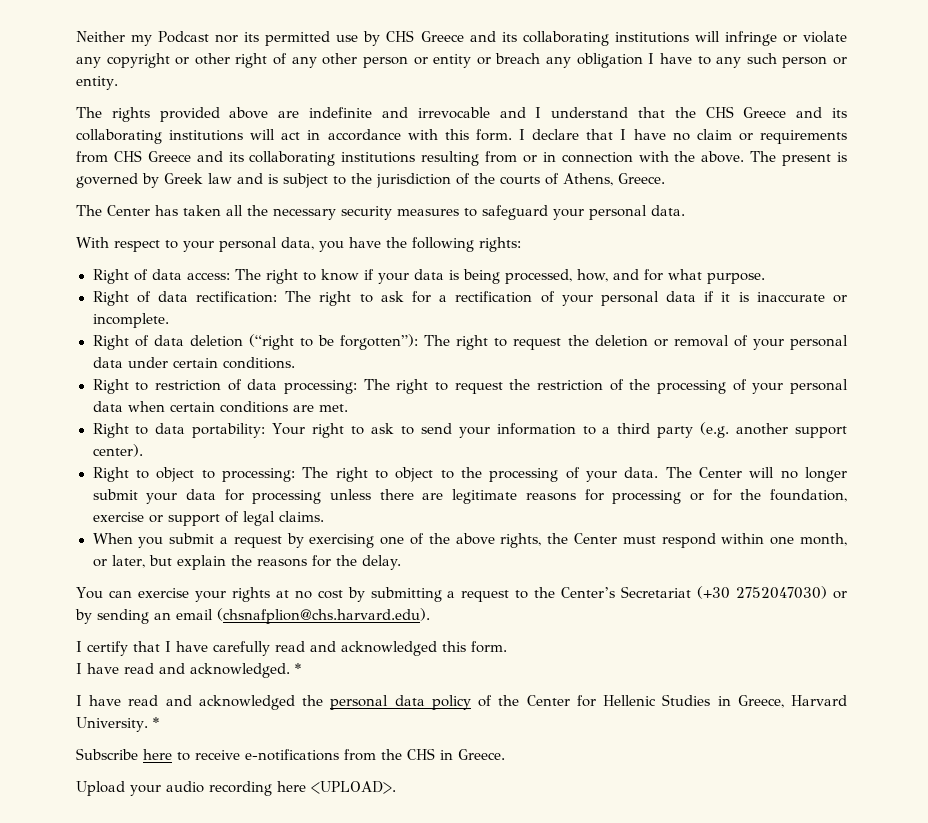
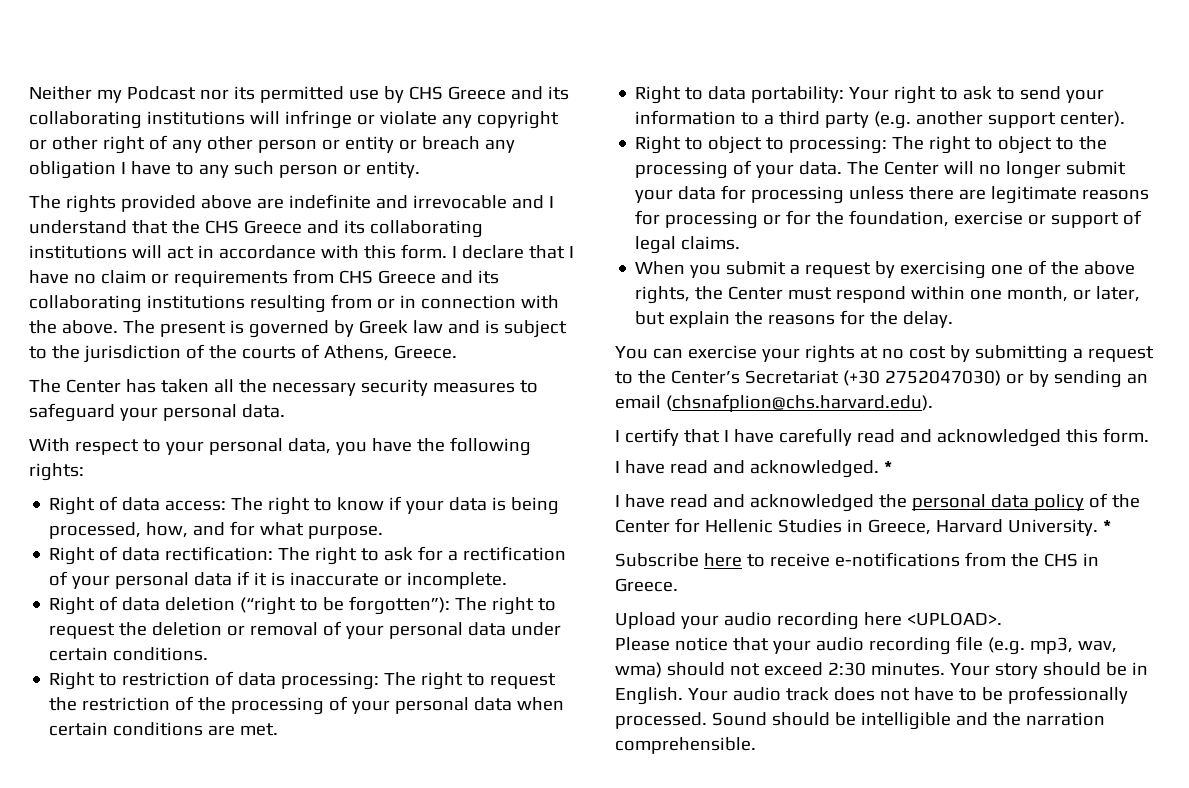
+ Please notice that your audio recording file (e.g. mp3, wav, wma) should not exceed 2:30 minutes. Your story should be in English. Your audio track does not have to be professionally processed. Sound should be intelligible and the narration comprehensible.

